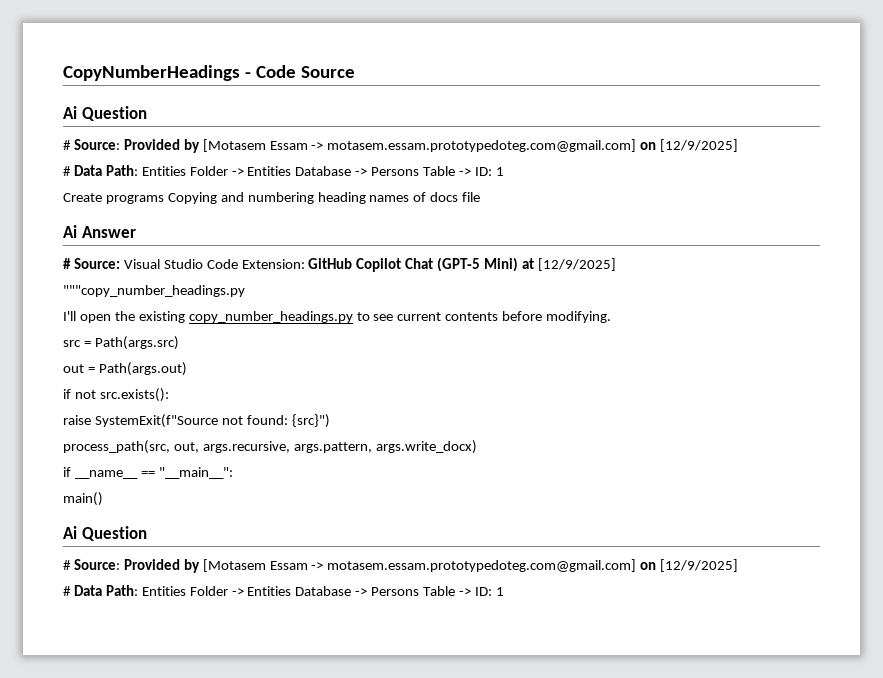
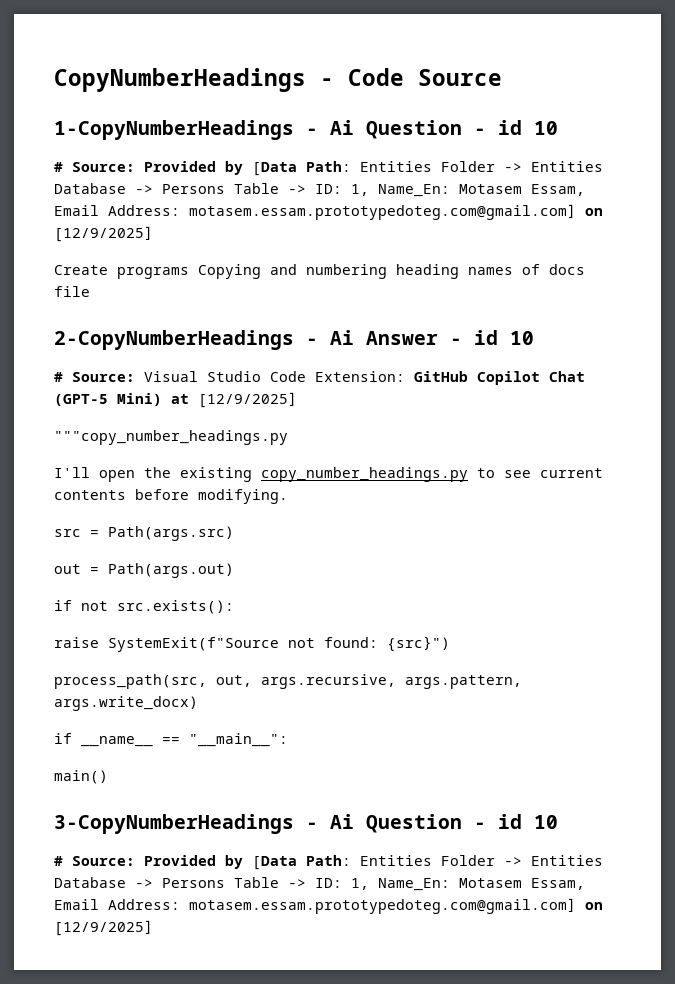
  CopyNumberHeadings - Code Source
- Ai Question
- # Source: Provided by [Motasem Essam -> motasem.essam.prototypedoteg.com@gmail.com] on [12/9/2025]
- # Data Path: Entities Folder -> Entities Database -> Persons Table -> ID: 1
+ 1-CopyNumberHeadings - Ai Question - id 10
+ # Source: Provided by [Data Path: Entities Folder -> Entities Database -> Persons Table -> ID: 1, Name_En: Motasem Essam, Email Address: motasem.essam.prototypedoteg.com@gmail.com] on [12/9/2025]
- Ai Answer
+ 2-CopyNumberHeadings - Ai Answer - id 10
  main()
- Ai Question
- # Source: Provided by [Motasem Essam -> motasem.essam.prototypedoteg.com@gmail.com] on [12/9/2025]
- # Data Path: Entities Folder -> Entities Database -> Persons Table -> ID: 1
+ 3-CopyNumberHeadings - Ai Question - id 10
+ # Source: Provided by [Data Path: Entities Folder -> Entities Database -> Persons Table -> ID: 1, Name_En: Motasem Essam, Email Address: motasem.essam.prototypedoteg.com@gmail.com] on [12/9/2025]

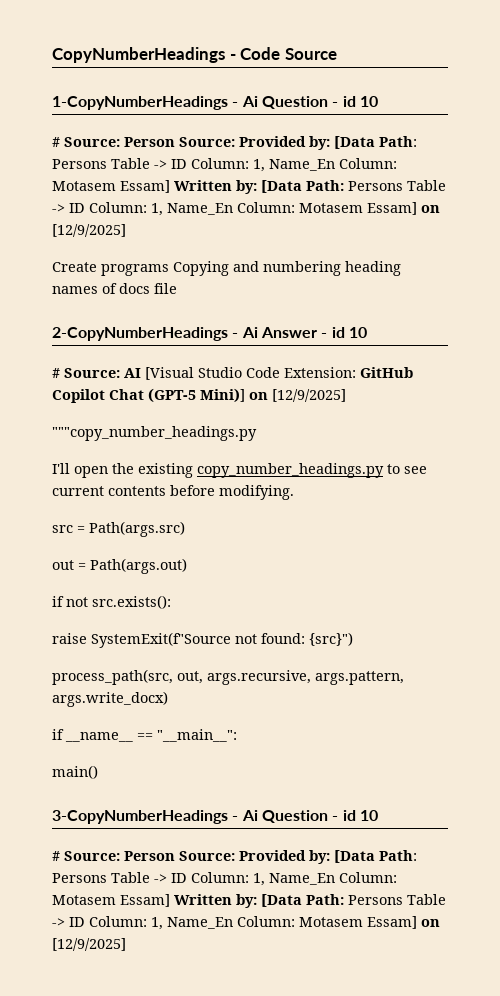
  1-CopyNumberHeadings - Ai Question - id 10
- # Source: Provided by [Data Path: Entities Folder -> Entities Database -> Persons Table -> ID: 1, Name_En: Motasem Essam, Email Address: motasem.essam.prototypedoteg.com@gmail.com] on [12/9/2025]
+ # Source: Person Source: Provided by: [Data Path: Persons Table -> ID Column: 1, Name_En Column: Motasem Essam] Written by: [Data Path: Persons Table -> ID Column: 1, Name_En Column: Motasem Essam] on [12/9/2025]
- # Source: Visual Studio Code Extension: GitHub Copilot Chat (GPT‑5 Mini) at [12/9/2025]
+ # Source: AI [Visual Studio Code Extension: GitHub Copilot Chat (GPT‑5 Mini)] on [12/9/2025]
  3-CopyNumberHeadings - Ai Question - id 10
- # Source: Provided by [Data Path: Entities Folder -> Entities Database -> Persons Table -> ID: 1, Name_En: Motasem Essam, Email Address: motasem.essam.prototypedoteg.com@gmail.com] on [12/9/2025]
+ # Source: Person Source: Provided by: [Data Path: Persons Table -> ID Column: 1, Name_En Column: Motasem Essam] Written by: [Data Path: Persons Table -> ID Column: 1, Name_En Column: Motasem Essam] on [12/9/2025]

